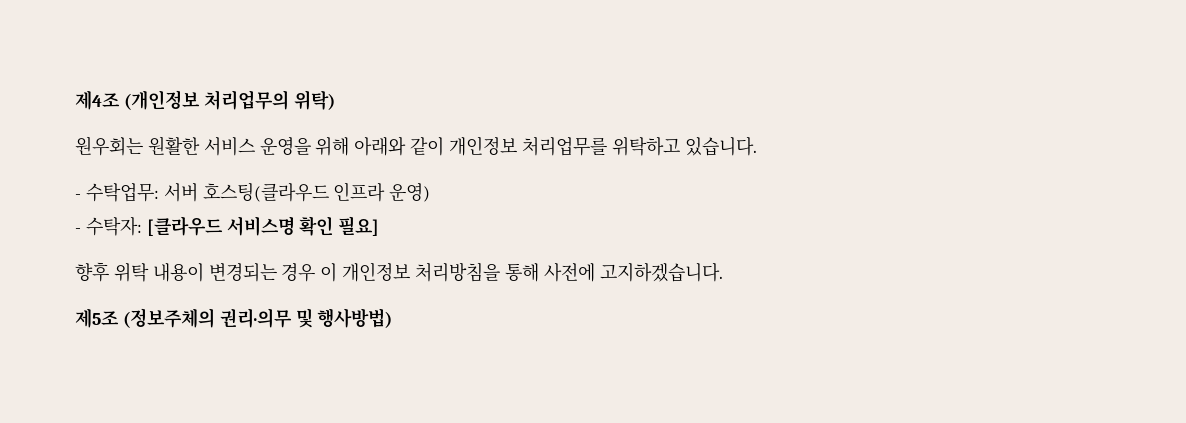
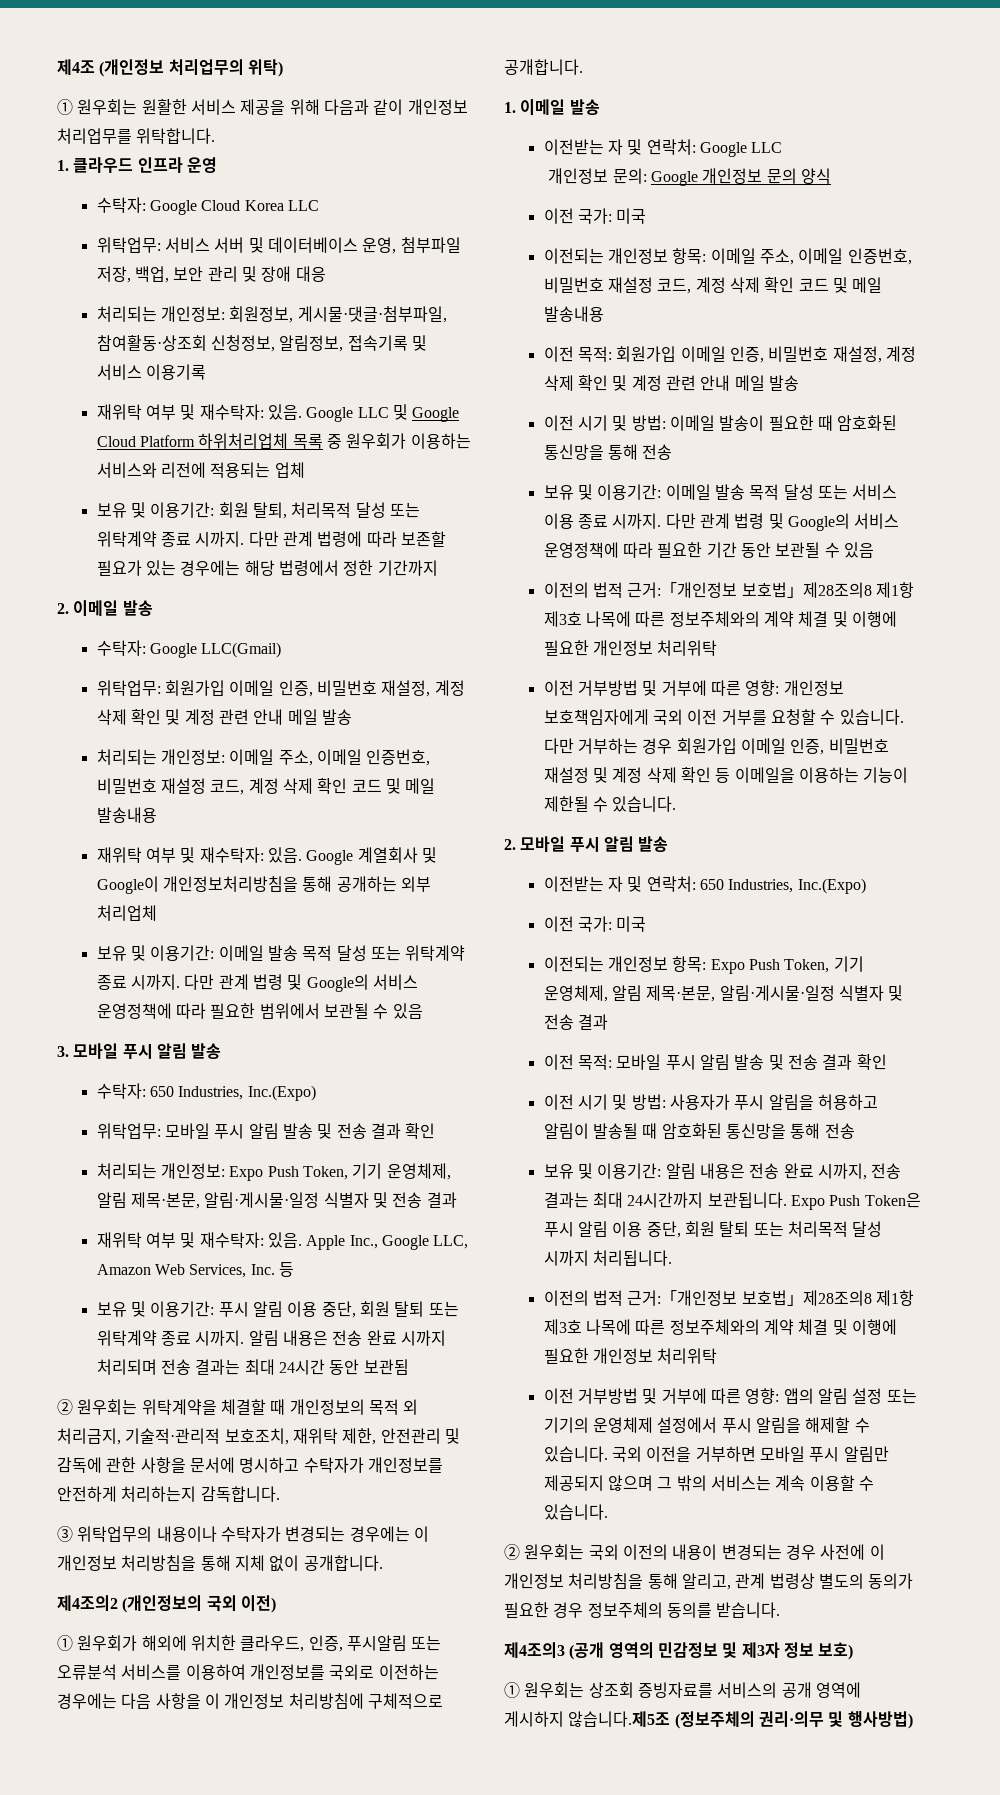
- 원우회는 원활한 서비스 운영을 위해 아래와 같이 개인정보 처리업무를 위탁하고 있습니다.
- - 수탁업무: 서버 호스팅(클라우드 인프라 운영)
- - 수탁자: [클라우드 서비스명 확인 필요]
- 향후 위탁 내용이 변경되는 경우 이 개인정보 처리방침을 통해 사전에 고지하겠습니다.
- 제5조 (정보주체의 권리·의무 및 행사방법)
+ ① 원우회는 원활한 서비스 제공을 위해 다음과 같이 개인정보 처리업무를 위탁합니다.
+ 1. 클라우드 인프라 운영
+ 수탁자: Google Cloud Korea LLC
+ 위탁업무: 서비스 서버 및 데이터베이스 운영, 첨부파일 저장, 백업, 보안 관리 및 장애 대응
+ 처리되는 개인정보: 회원정보, 게시물·댓글·첨부파일, 참여활동·상조회 신청정보, 알림정보, 접속기록 및 서비스 이용기록
+ 재위탁 여부 및 재수탁자: 있음. Google LLC 및 Google Cloud Platform 하위처리업체 목록 중 원우회가 이용하는 서비스와 리전에 적용되는 업체
+ 보유 및 이용기간: 회원 탈퇴, 처리목적 달성 또는 위탁계약 종료 시까지. 다만 관계 법령에 따라 보존할 필요가 있는 경우에는 해당 법령에서 정한 기간까지
+ 2. 이메일 발송
+ 수탁자: Google LLC(Gmail)
+ 위탁업무: 회원가입 이메일 인증, 비밀번호 재설정, 계정 삭제 확인 및 계정 관련 안내 메일 발송
+ 처리되는 개인정보: 이메일 주소, 이메일 인증번호, 비밀번호 재설정 코드, 계정 삭제 확인 코드 및 메일 발송내용
+ 재위탁 여부 및 재수탁자: 있음. Google 계열회사 및 Google이 개인정보처리방침을 통해 공개하는 외부 처리업체
+ 보유 및 이용기간: 이메일 발송 목적 달성 또는 위탁계약 종료 시까지. 다만 관계 법령 및 Google의 서비스 운영정책에 따라 필요한 범위에서 보관될 수 있음
+ 3. 모바일 푸시 알림 발송
+ 수탁자: 650 Industries, Inc.(Expo)
+ 위탁업무: 모바일 푸시 알림 발송 및 전송 결과 확인
+ 처리되는 개인정보: Expo Push Token, 기기 운영체제, 알림 제목·본문, 알림·게시물·일정 식별자 및 전송 결과
+ 재위탁 여부 및 재수탁자: 있음. Apple Inc., Google LLC, Amazon Web Services, Inc. 등
+ 보유 및 이용기간: 푸시 알림 이용 중단, 회원 탈퇴 또는 위탁계약 종료 시까지. 알림 내용은 전송 완료 시까지 처리되며 전송 결과는 최대 24시간 동안 보관됨
+ ② 원우회는 위탁계약을 체결할 때 개인정보의 목적 외 처리금지, 기술적·관리적 보호조치, 재위탁 제한, 안전관리 및 감독에 관한 사항을 문서에 명시하고 수탁자가 개인정보를 안전하게 처리하는지 감독합니다.
+ ③ 위탁업무의 내용이나 수탁자가 변경되는 경우에는 이 개인정보 처리방침을 통해 지체 없이 공개합니다.
+ 제4조의2 (개인정보의 국외 이전)
+ ① 원우회가 해외에 위치한 클라우드, 인증, 푸시알림 또는 오류분석 서비스를 이용하여 개인정보를 국외로 이전하는 경우에는 다음 사항을 이 개인정보 처리방침에 구체적으로 공개합니다.
+ 1. 이메일 발송
+ 이전받는 자 및 연락처: Google LLC
+ 개인정보 문의: Google 개인정보 문의 양식
+ 이전 국가: 미국
+ 이전되는 개인정보 항목: 이메일 주소, 이메일 인증번호, 비밀번호 재설정 코드, 계정 삭제 확인 코드 및 메일 발송내용
+ 이전 목적: 회원가입 이메일 인증, 비밀번호 재설정, 계정 삭제 확인 및 계정 관련 안내 메일 발송
+ 이전 시기 및 방법: 이메일 발송이 필요한 때 암호화된 통신망을 통해 전송
+ 보유 및 이용기간: 이메일 발송 목적 달성 또는 서비스 이용 종료 시까지. 다만 관계 법령 및 Google의 서비스 운영정책에 따라 필요한 기간 동안 보관될 수 있음
+ 이전의 법적 근거:「개인정보 보호법」제28조의8 제1항 제3호 나목에 따른 정보주체와의 계약 체결 및 이행에 필요한 개인정보 처리위탁
+ 이전 거부방법 및 거부에 따른 영향: 개인정보 보호책임자에게 국외 이전 거부를 요청할 수 있습니다. 다만 거부하는 경우 회원가입 이메일 인증, 비밀번호 재설정 및 계정 삭제 확인 등 이메일을 이용하는 기능이 제한될 수 있습니다.
+ 2. 모바일 푸시 알림 발송
+ 이전받는 자 및 연락처: 650 Industries, Inc.(Expo)
+ 이전 국가: 미국
+ 이전되는 개인정보 항목: Expo Push Token, 기기 운영체제, 알림 제목·본문, 알림·게시물·일정 식별자 및 전송 결과
+ 이전 목적: 모바일 푸시 알림 발송 및 전송 결과 확인
+ 이전 시기 및 방법: 사용자가 푸시 알림을 허용하고 알림이 발송될 때 암호화된 통신망을 통해 전송
+ 보유 및 이용기간: 알림 내용은 전송 완료 시까지, 전송 결과는 최대 24시간까지 보관됩니다. Expo Push Token은 푸시 알림 이용 중단, 회원 탈퇴 또는 처리목적 달성 시까지 처리됩니다.
+ 이전의 법적 근거:「개인정보 보호법」제28조의8 제1항 제3호 나목에 따른 정보주체와의 계약 체결 및 이행에 필요한 개인정보 처리위탁
+ 이전 거부방법 및 거부에 따른 영향: 앱의 알림 설정 또는 기기의 운영체제 설정에서 푸시 알림을 해제할 수 있습니다. 국외 이전을 거부하면 모바일 푸시 알림만 제공되지 않으며 그 밖의 서비스는 계속 이용할 수 있습니다.
+ ② 원우회는 국외 이전의 내용이 변경되는 경우 사전에 이 개인정보 처리방침을 통해 알리고, 관계 법령상 별도의 동의가 필요한 경우 정보주체의 동의를 받습니다.
+ 제4조의3 (공개 영역의 민감정보 및 제3자 정보 보호)
+ ① 원우회는 상조회 증빙자료를 서비스의 공개 영역에 게시하지 않습니다.제5조 (정보주체의 권리·의무 및 행사방법)

